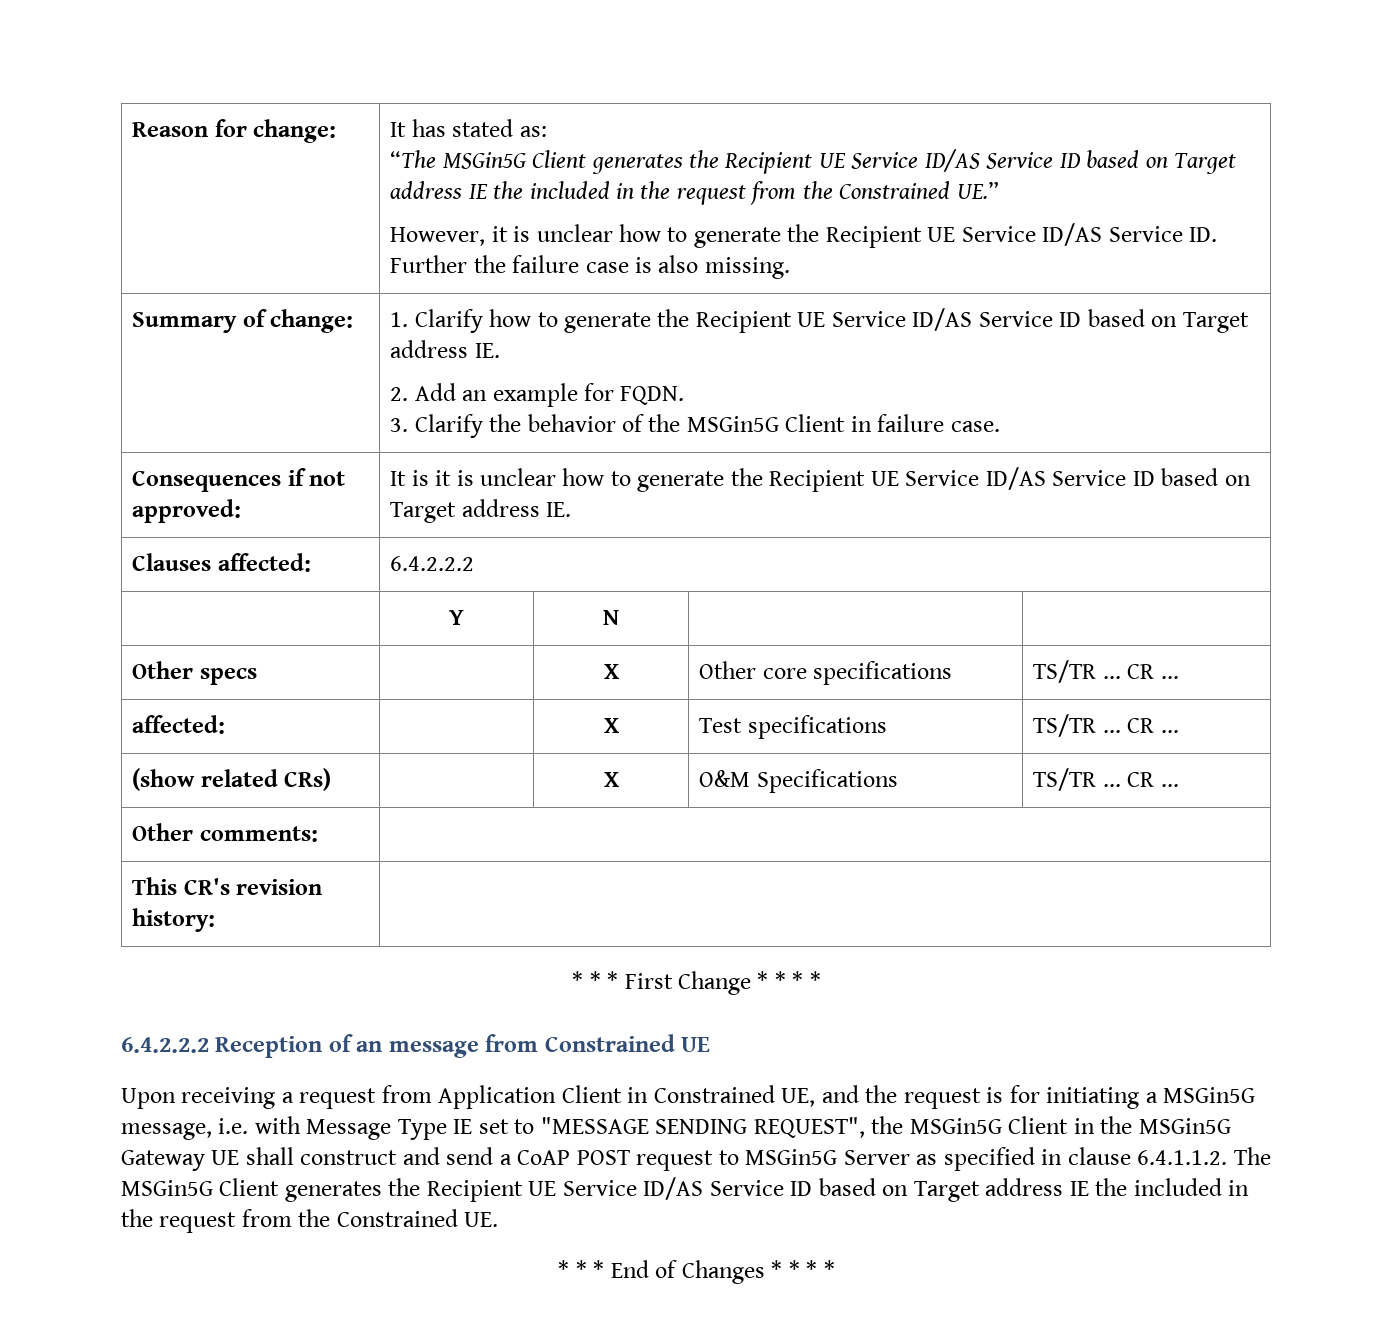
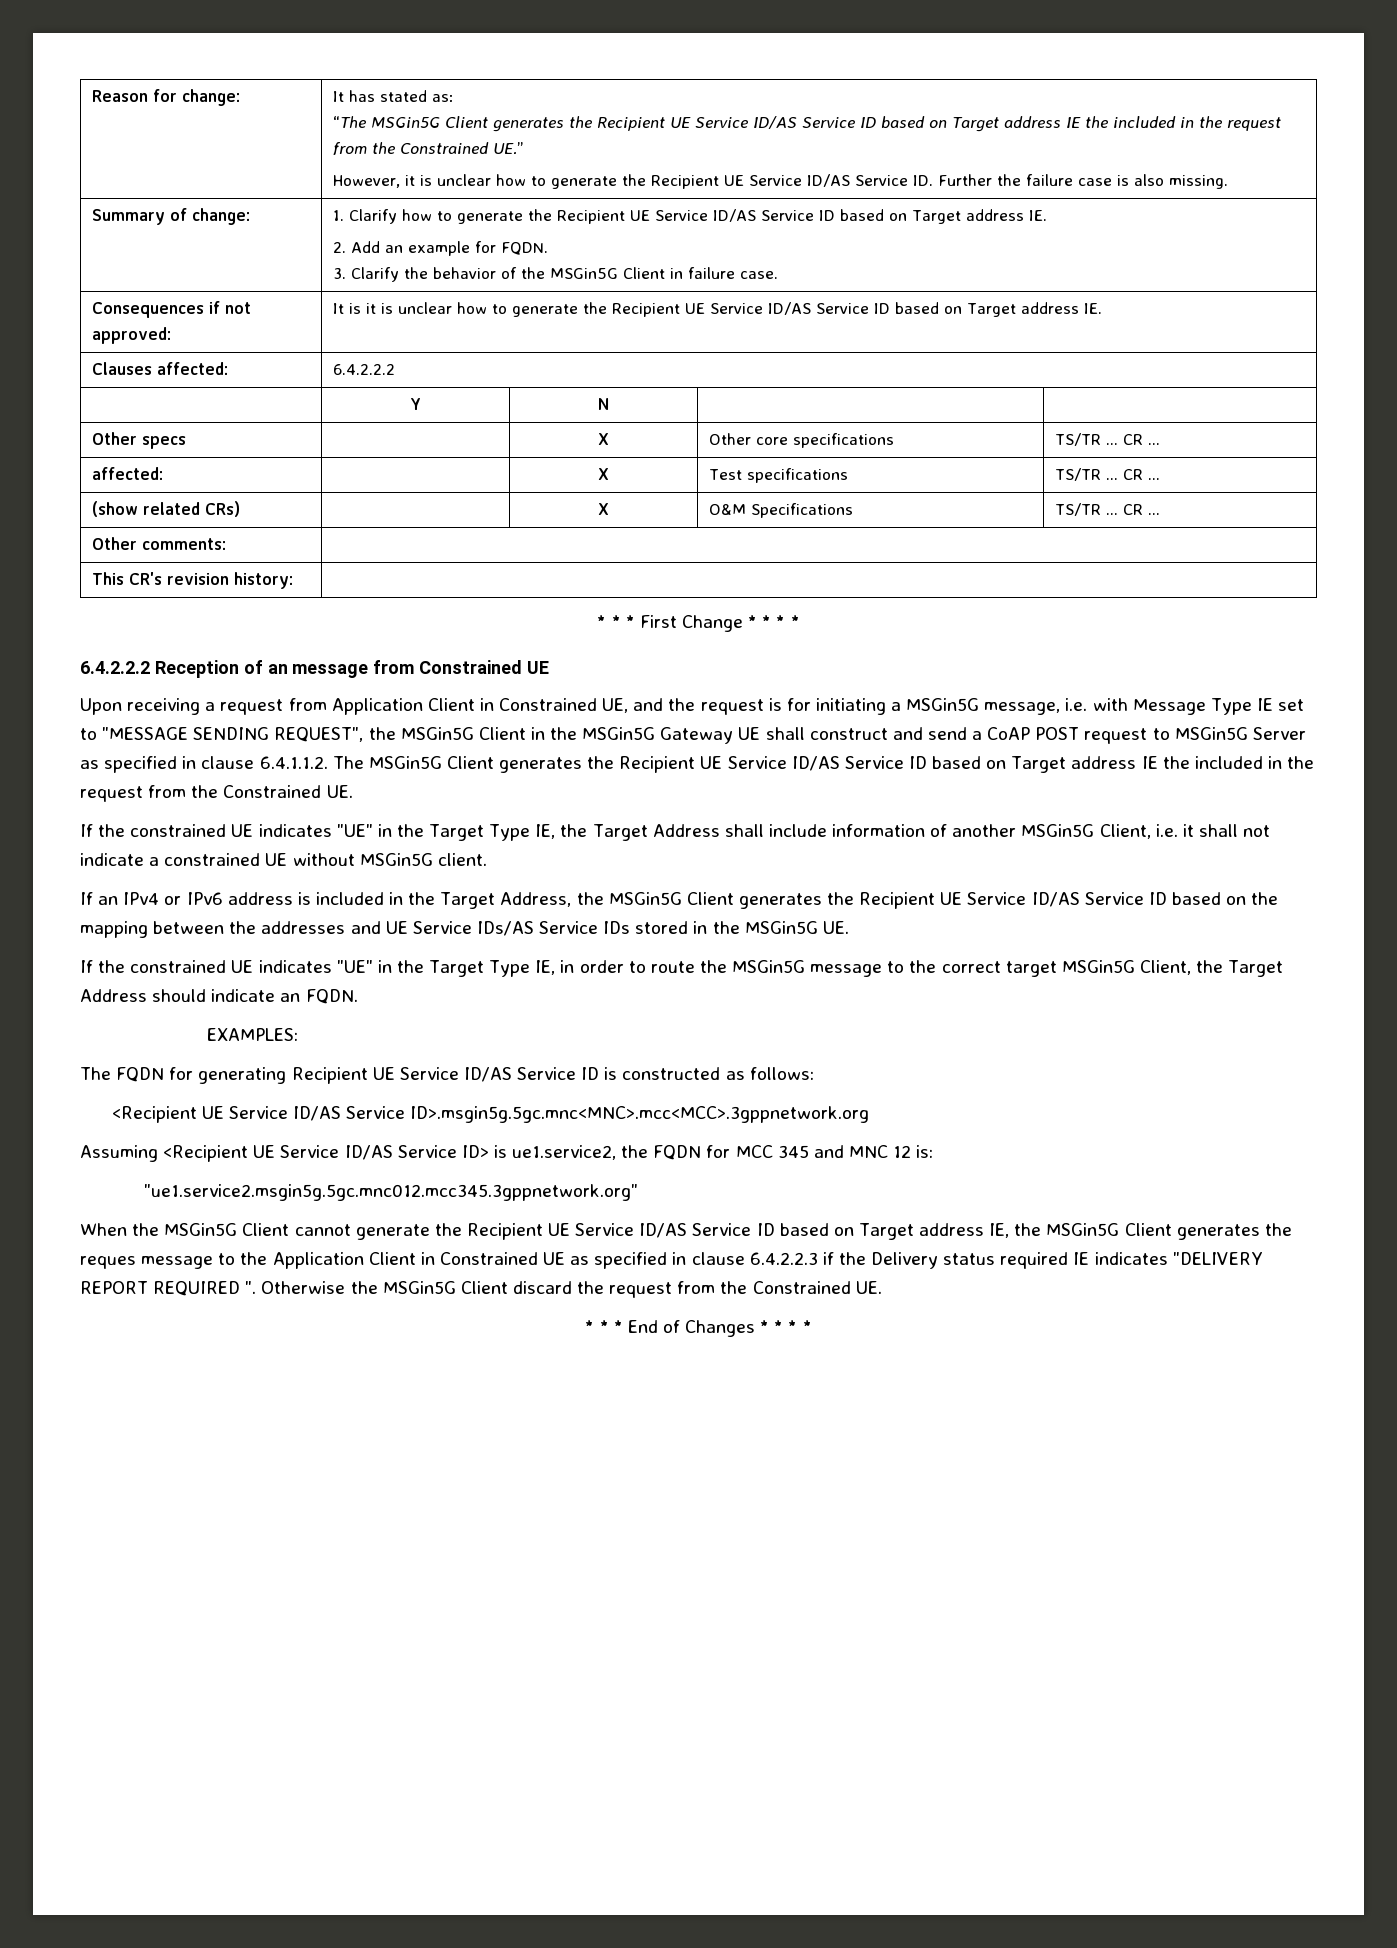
+ If the constrained UE indicates "UE" in the Target Type IE, the Target Address shall include information of another MSGin5G Client, i.e. it shall not indicate a constrained UE without MSGin5G client.
+ If an IPv4 or IPv6 address is included in the Target Address, the MSGin5G Client generates the Recipient UE Service ID/AS Service ID based on the mapping between the addresses and UE Service IDs/AS Service IDs stored in the MSGin5G UE.
+ If the constrained UE indicates "UE" in the Target Type IE, in order to route the MSGin5G message to the correct target MSGin5G Client, the Target Address should indicate an FQDN.
+ EXAMPLES:
+ The FQDN for generating Recipient UE Service ID/AS Service ID is constructed as follows:
+ <Recipient UE Service ID/AS Service ID>.msgin5g.5gc.mnc<MNC>.mcc<MCC>.3gppnetwork.org
+ Assuming <Recipient UE Service ID/AS Service ID> is ue1.service2, the FQDN for MCC 345 and MNC 12 is:
+ "ue1.service2.msgin5g.5gc.mnc012.mcc345.3gppnetwork.org"
+ When the MSGin5G Client cannot generate the Recipient UE Service ID/AS Service ID based on Target address IE, the MSGin5G Client generates the reques message to the Application Client in Constrained UE as specified in clause 6.4.2.2.3 if the Delivery status required IE indicates "DELIVERY REPORT REQUIRED ". Otherwise the MSGin5G Client discard the request from the Constrained UE.

